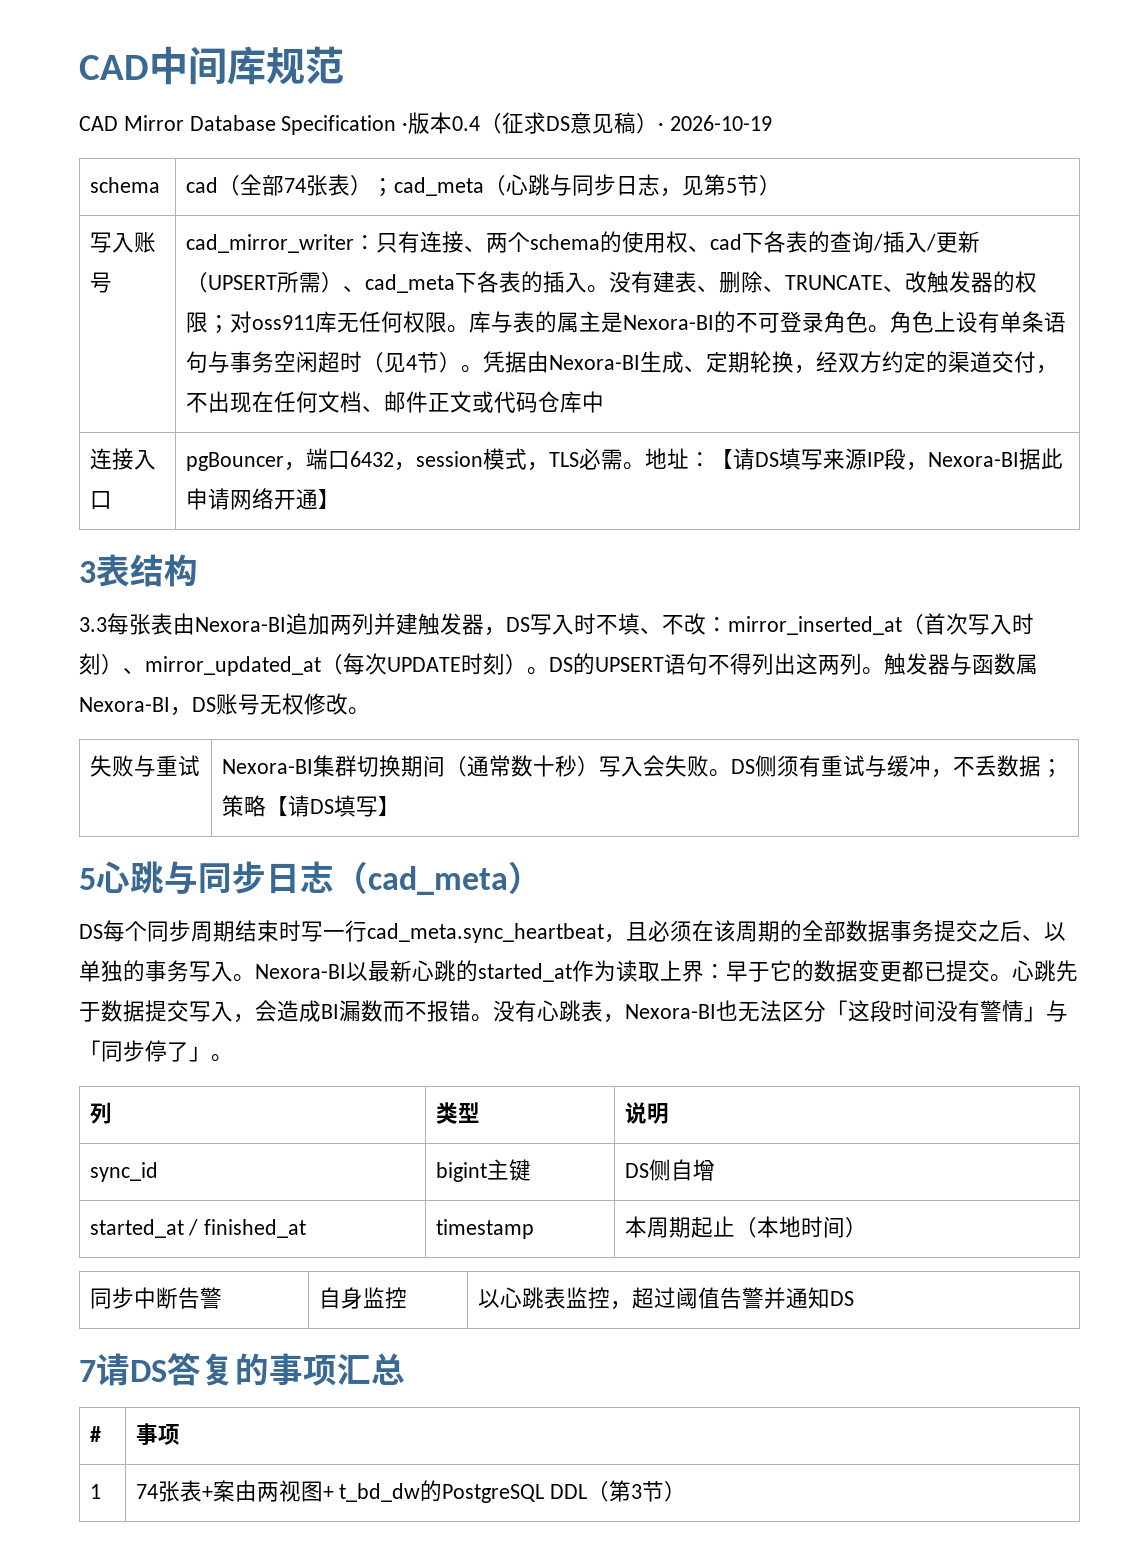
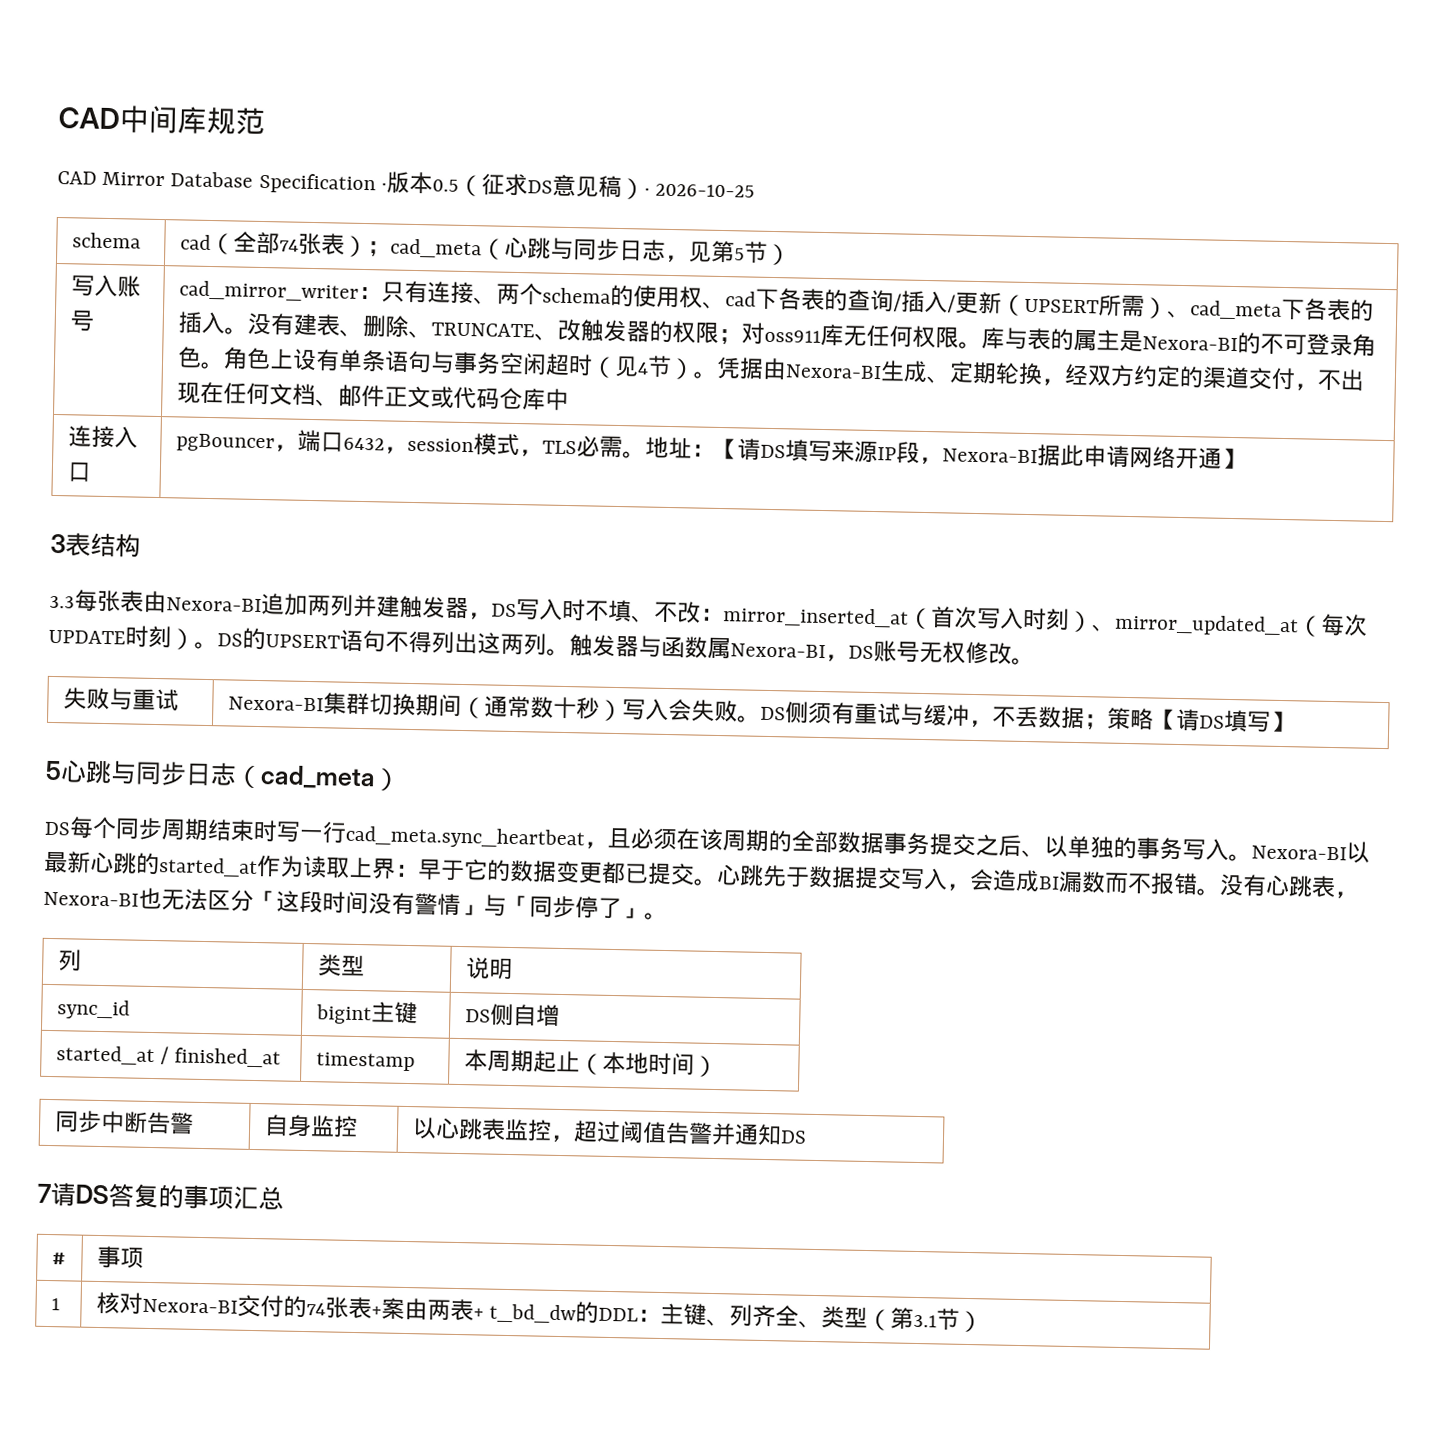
- CAD Mirror Database Specification ·版本0.4（征求DS意见稿）· 2026-10-19
+ CAD Mirror Database Specification ·版本0.5（征求DS意见稿）· 2026-10-25
- 1 | 74张表+案由两视图+ t_bd_dw的PostgreSQL DDL（第3节）
+ 1 | 核对Nexora-BI交付的74张表+案由两表+ t_bd_dw的DDL：主键、列齐全、类型（第3.1节）

